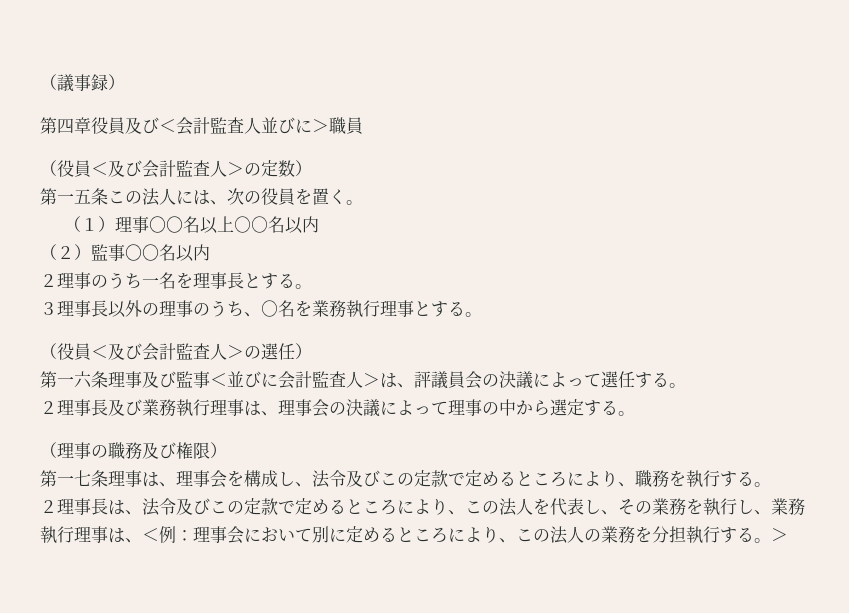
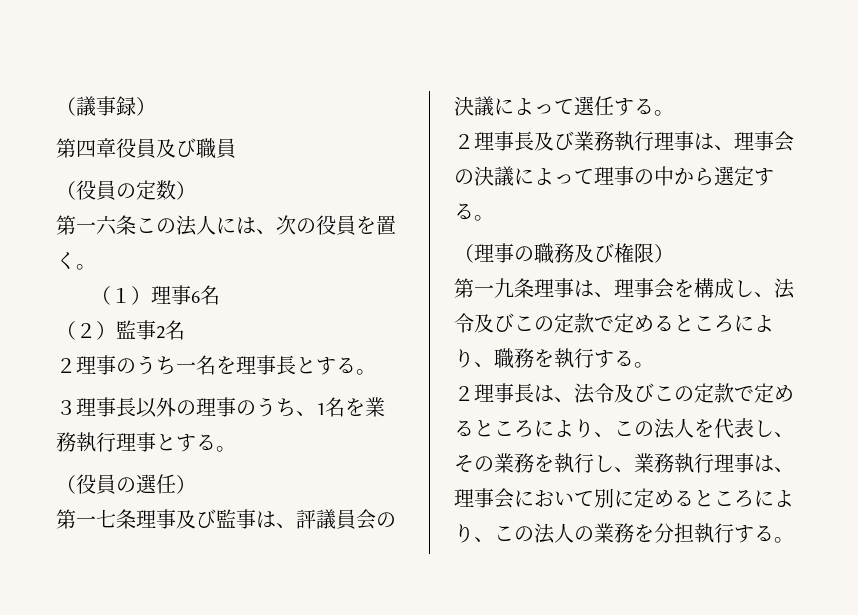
- 第四章役員及び＜会計監査人並びに＞職員
- （役員＜及び会計監査人＞の定数）
+ 第四章役員及び職員
+ （役員の定数）
- 第一五条この法人には、次の役員を置く。
+ 第一六条この法人には、次の役員を置く。
- （１）理事〇〇名以上○○名以内
+ （１）理事6名
- （２）監事〇〇名以内
+ （２）監事2名
- ３理事長以外の理事のうち、○名を業務執行理事とする。
+ ３理事長以外の理事のうち、1名を業務執行理事とする。
- （役員＜及び会計監査人＞の選任）
+ （役員の選任）
- 第一六条理事及び監事＜並びに会計監査人＞は、評議員会の決議によって選任する。
+ 第一七条理事及び監事は、評議員会の決議によって選任する。
- 第一七条理事は、理事会を構成し、法令及びこの定款で定めるところにより、職務を執行する。
+ 第一九条理事は、理事会を構成し、法令及びこの定款で定めるところにより、職務を執行する。
- ２理事長は、法令及びこの定款で定めるところにより、この法人を代表し、その業務を執行し、業務執行理事は、＜例：理事会において別に定めるところにより、この法人の業務を分担執行する。＞
+ ２理事長は、法令及びこの定款で定めるところにより、この法人を代表し、その業務を執行し、業務執行理事は、理事会において別に定めるところにより、この法人の業務を分担執行する。

